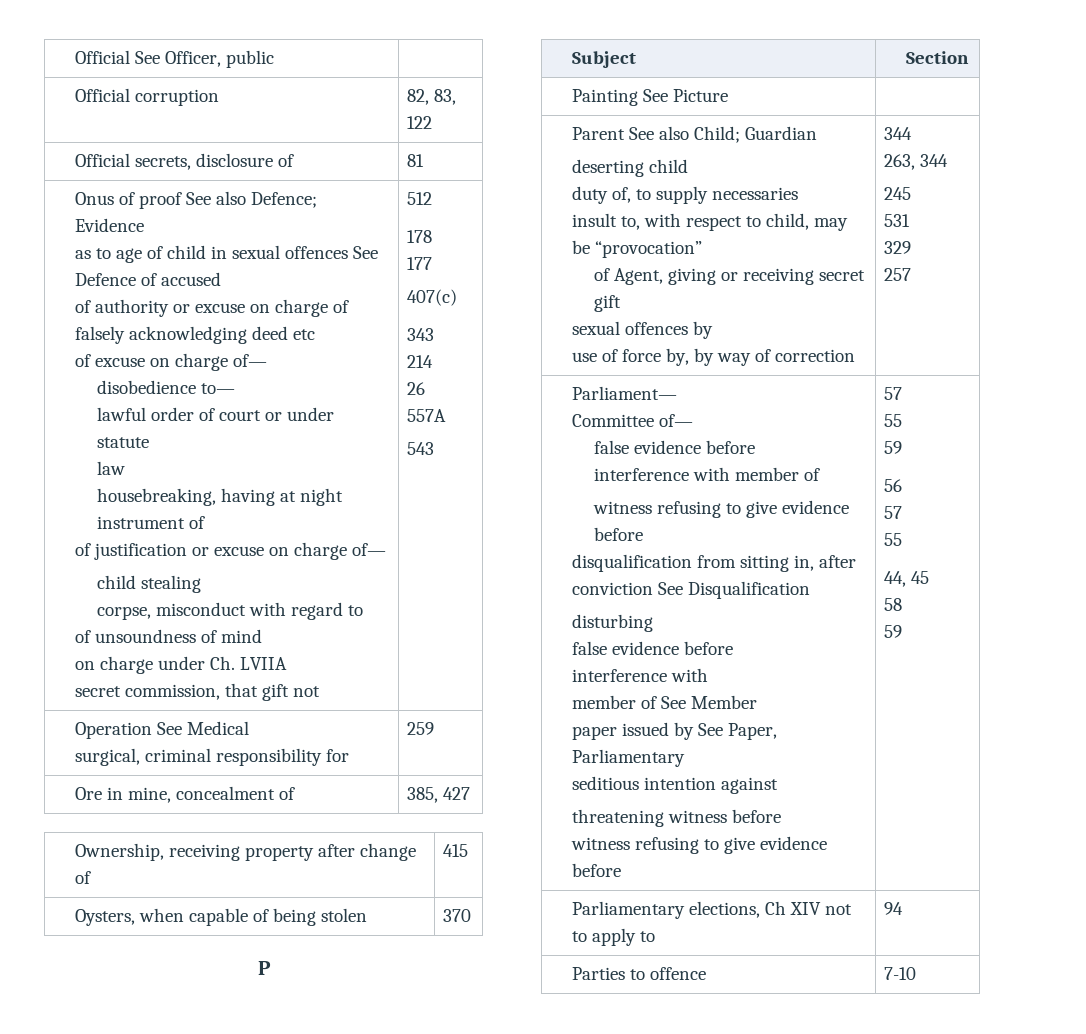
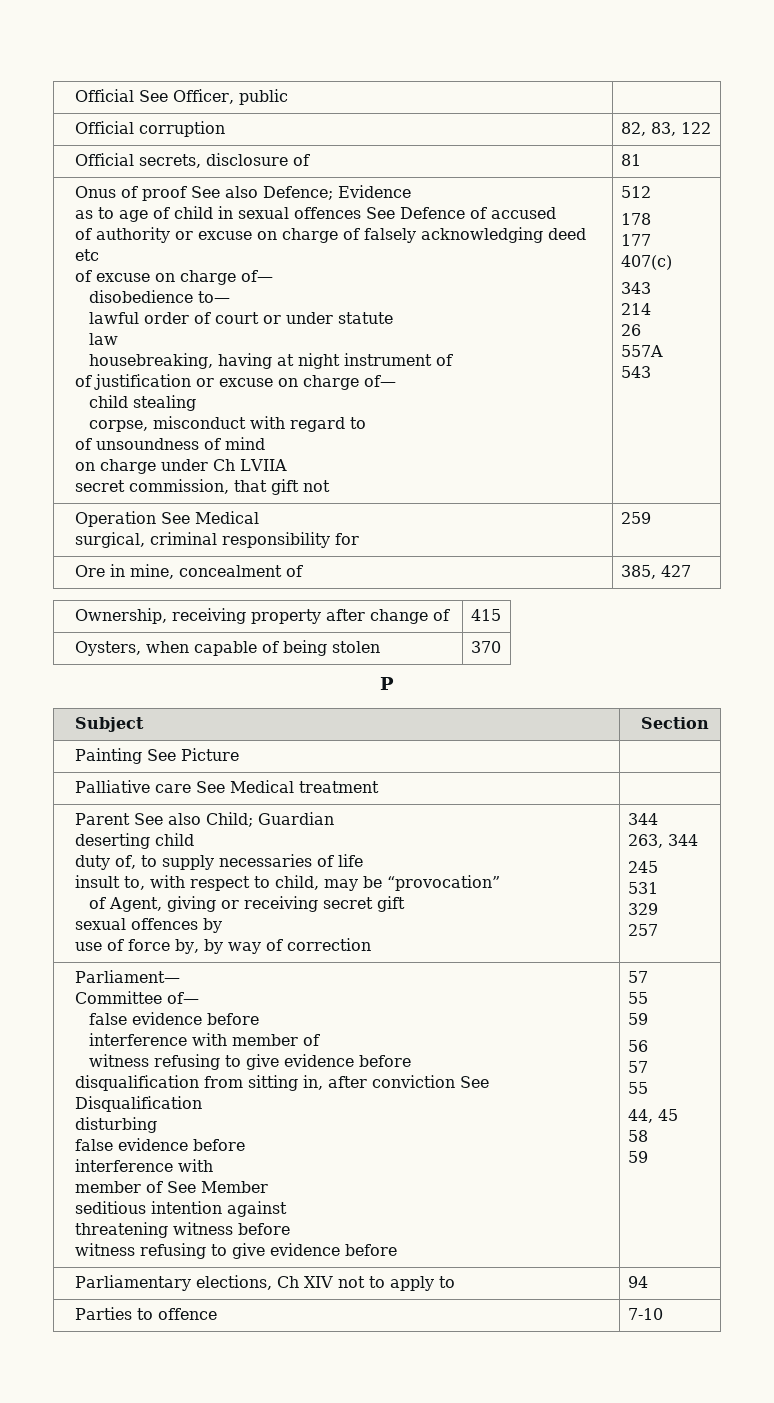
- on charge under Ch. LVIIA
+ on charge under Ch LVIIA
+ Palliative care See Medical treatment |
- duty of, to supply necessaries
+ duty of, to supply necessaries of life
- paper issued by See Paper, Parliamentary

